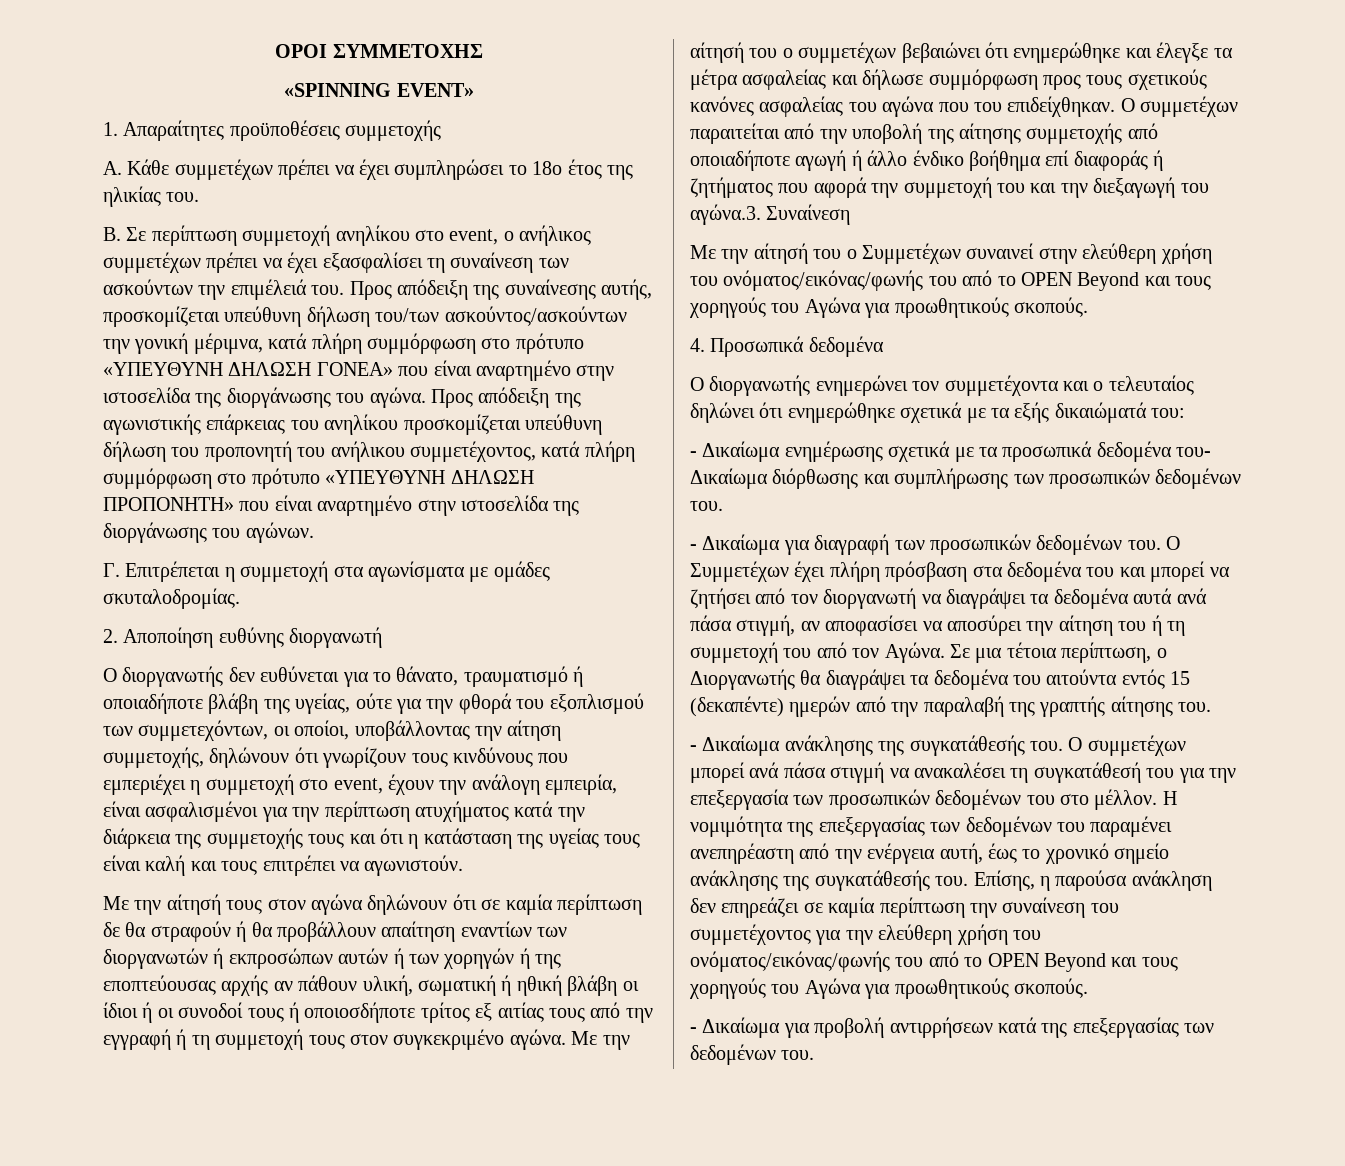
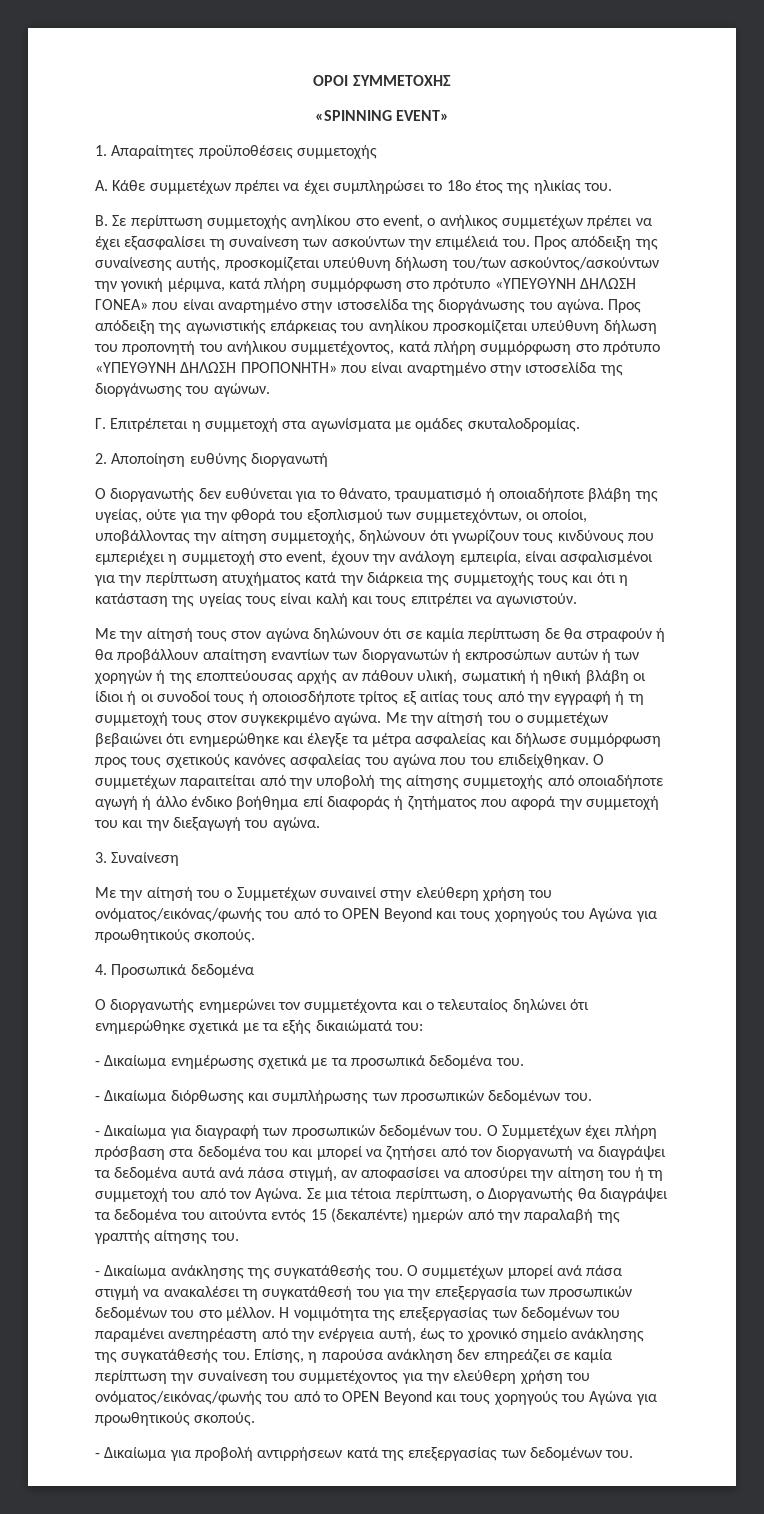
- Β. Σε περίπτωση συμμετοχή ανηλίκου στο event, ο ανήλικος συμμετέχων πρέπει να έχει εξασφαλίσει τη συναίνεση των ασκούντων την επιμέλειά του.
+ Β. Σε περίπτωση συμμετοχής ανηλίκου στο event, ο ανήλικος συμμετέχων πρέπει να έχει εξασφαλίσει τη συναίνεση των ασκούντων την επιμέλειά του.
- Ο συμμετέχων παραιτείται από την υποβολή της αίτησης συμμετοχής από οποιαδήποτε αγωγή ή άλλο ένδικο βοήθημα επί διαφοράς ή ζητήματος που αφορά την συμμετοχή του και την διεξαγωγή του αγώνα.3. Συναίνεση
+ Ο συμμετέχων παραιτείται από την υποβολή της αίτησης συμμετοχής από οποιαδήποτε αγωγή ή άλλο ένδικο βοήθημα επί διαφοράς ή ζητήματος που αφορά την συμμετοχή του και την διεξαγωγή του αγώνα.
+ 3. Συναίνεση
- - Δικαίωμα ενημέρωσης σχετικά με τα προσωπικά δεδομένα του- Δικαίωμα διόρθωσης και συμπλήρωσης των προσωπικών δεδομένων του.
+ - Δικαίωμα ενημέρωσης σχετικά με τα προσωπικά δεδομένα του.
+ - Δικαίωμα διόρθωσης και συμπλήρωσης των προσωπικών δεδομένων του.

